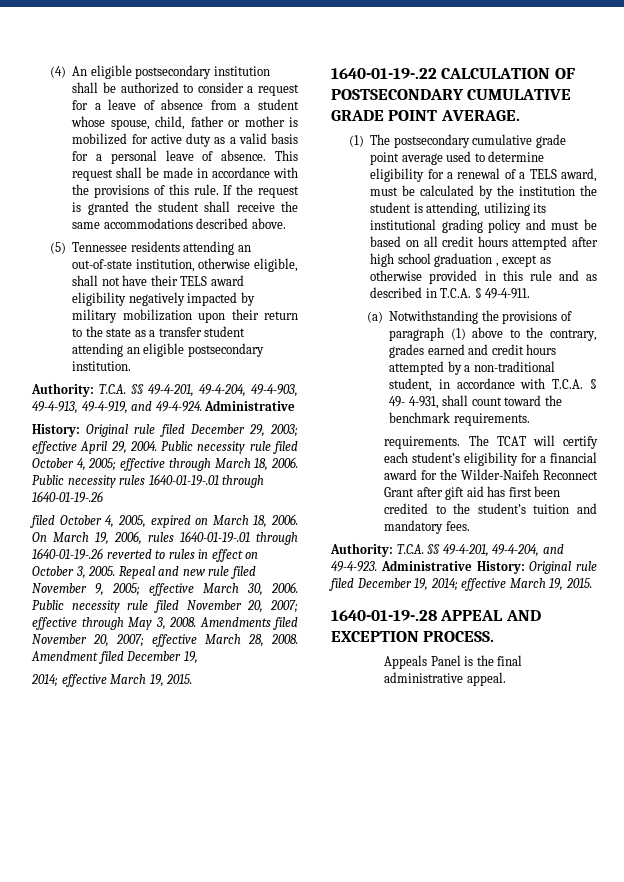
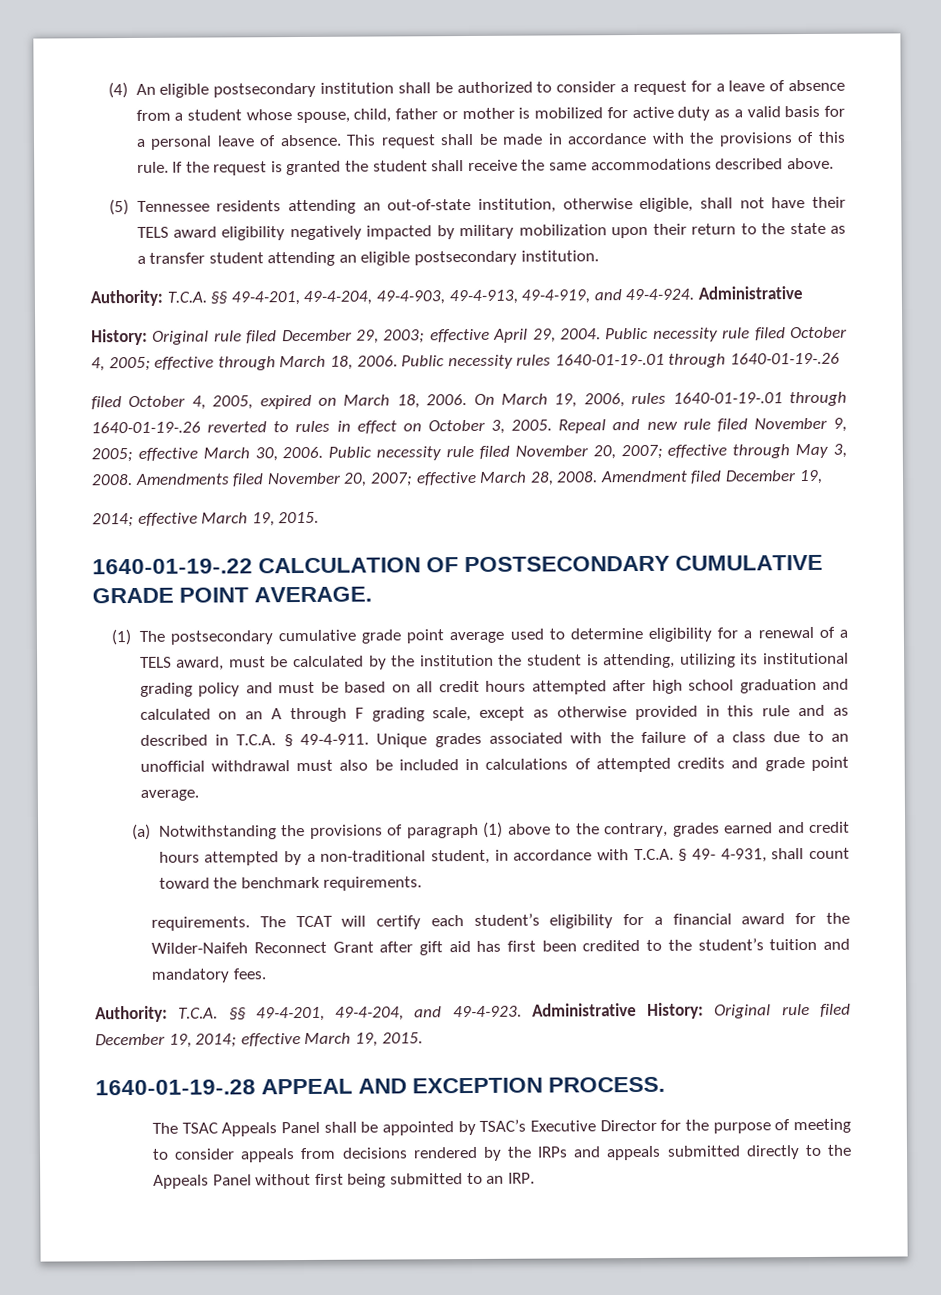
- (1) The postsecondary cumulative grade point average used to determine eligibility for a renewal of a TELS award, must be calculated by the institution the student is attending, utilizing its institutional grading policy and must be based on all credit hours attempted after high school graduation , except as otherwise provided in this rule and as described in T.C.A. § 49-4-911.
+ (1) The postsecondary cumulative grade point average used to determine eligibility for a renewal of a TELS award, must be calculated by the institution the student is attending, utilizing its institutional grading policy and must be based on all credit hours attempted after high school graduation and calculated on an A through F grading scale, except as otherwise provided in this rule and as described in T.C.A. § 49-4-911. Unique grades associated with the failure of a class due to an unofficial withdrawal must also be included in calculations of attempted credits and grade point average.
- Appeals Panel is the final administrative appeal.
+ The TSAC Appeals Panel shall be appointed by TSAC’s Executive Director for the purpose of meeting to consider appeals from decisions rendered by the IRPs and appeals submitted directly to the Appeals Panel without first being submitted to an IRP.

